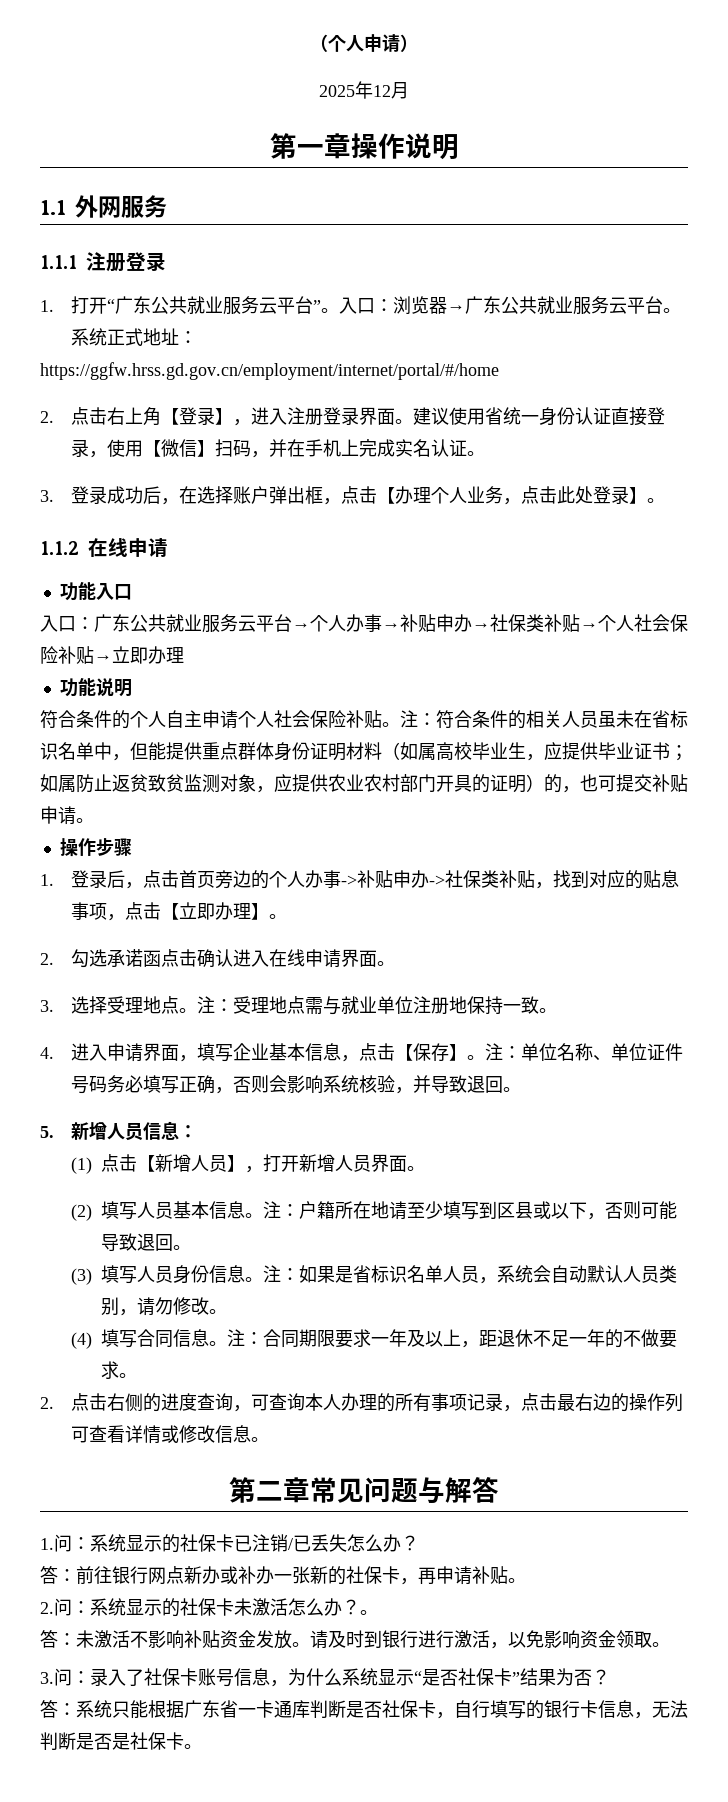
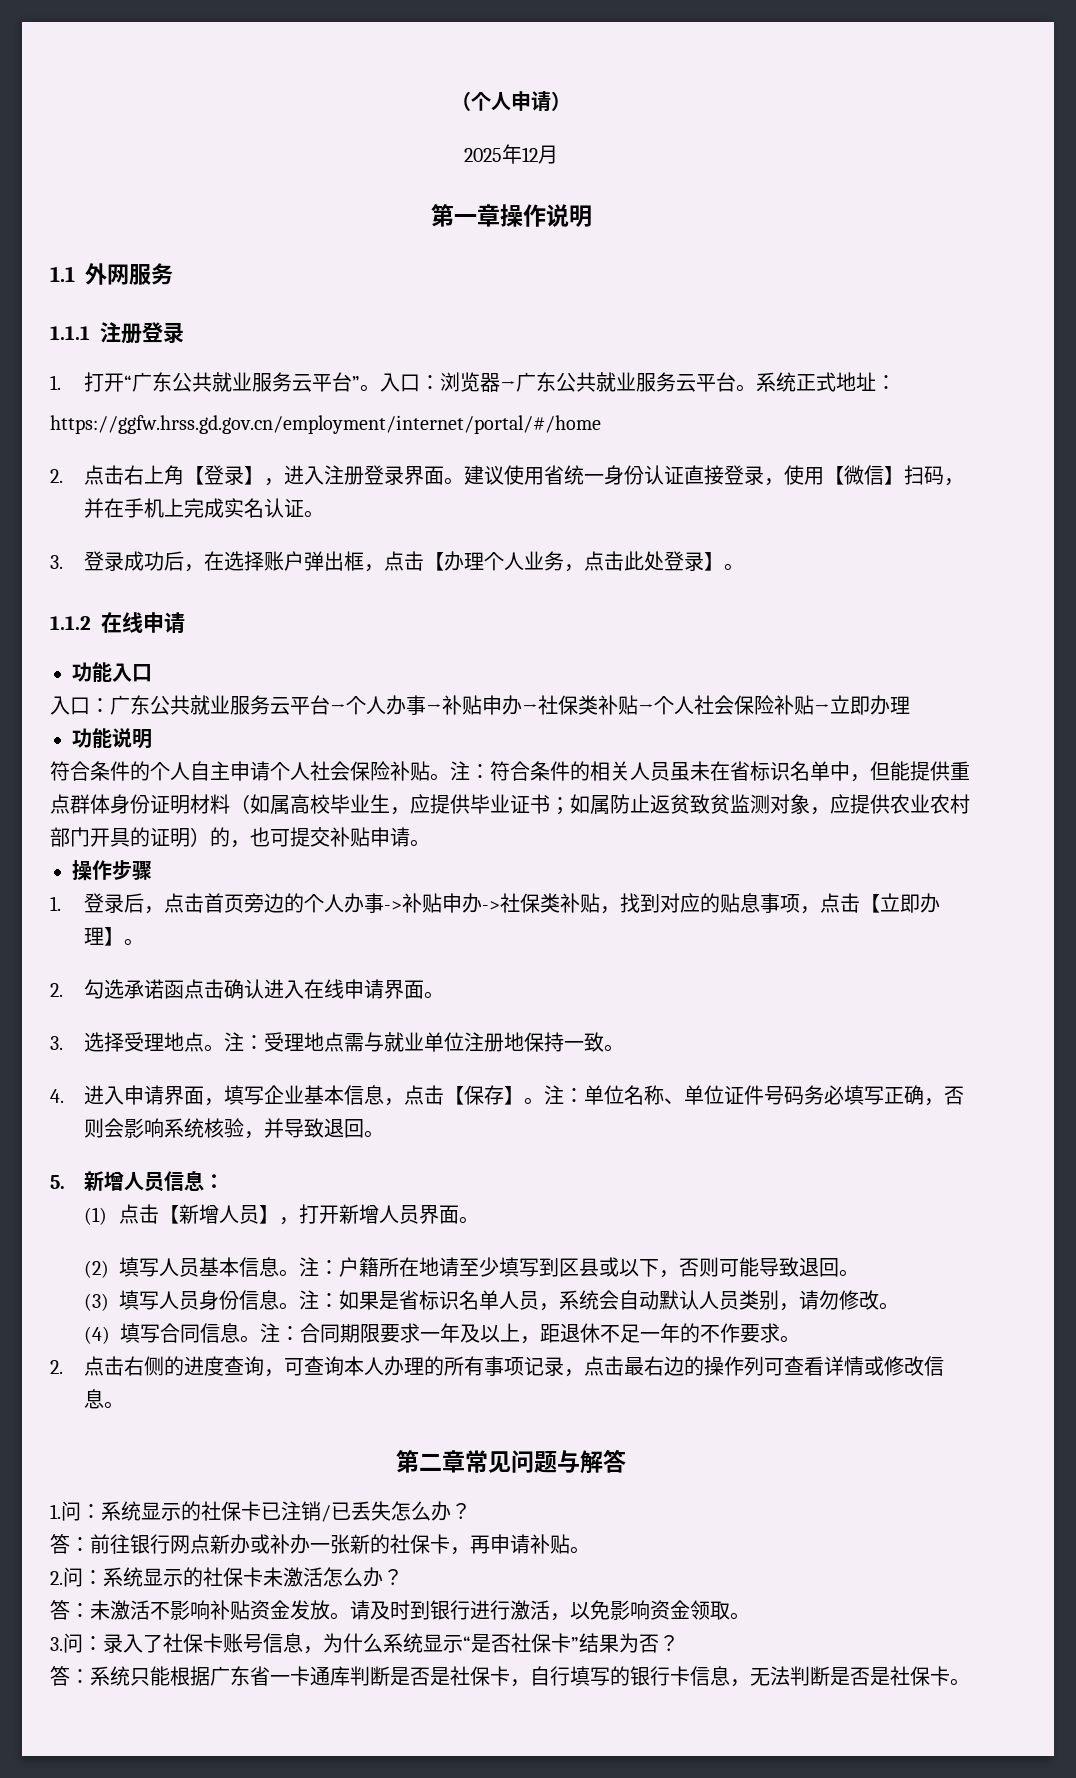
- 注：合同期限要求一年及以上，距退休不足一年的不做要求。
+ 注：合同期限要求一年及以上，距退休不足一年的不作要求。
- 2.问：系统显示的社保卡未激活怎么办？。
+ 2.问：系统显示的社保卡未激活怎么办？
- 答：系统只能根据广东省一卡通库判断是否社保卡，自行填写的银行卡信息，无法判断是否是社保卡。
+ 答：系统只能根据广东省一卡通库判断是否是社保卡，自行填写的银行卡信息，无法判断是否是社保卡。

